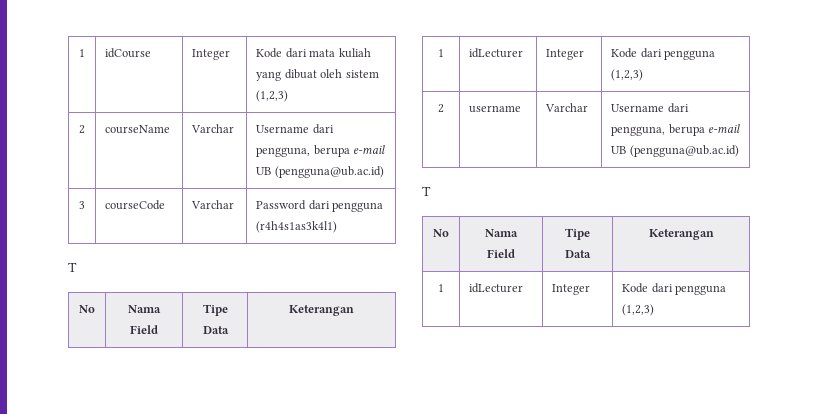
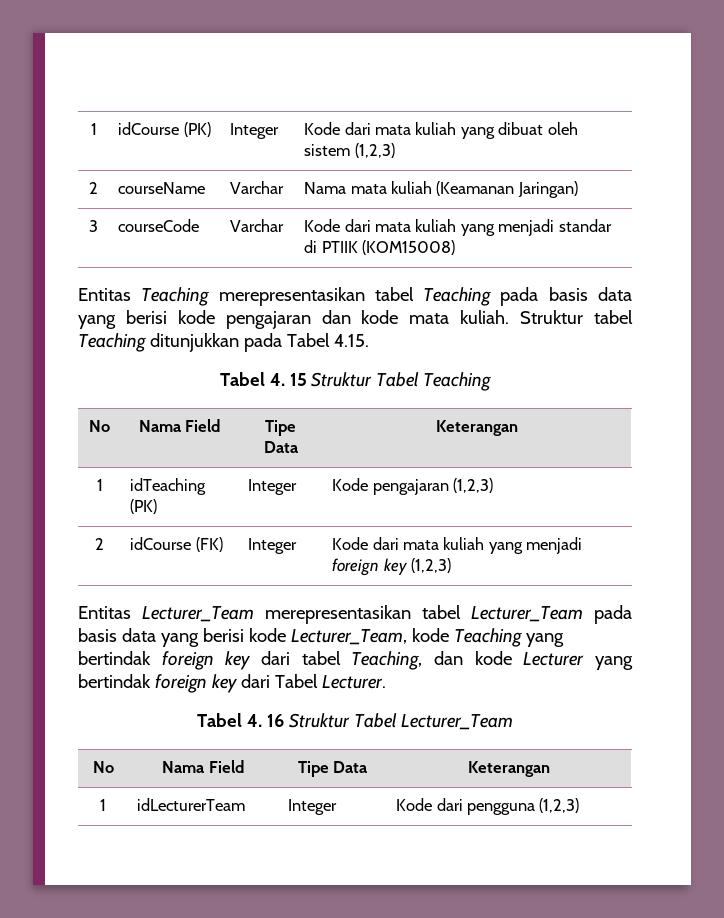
- 1 | idCourse | Integer | Kode dari mata kuliah yang dibuat oleh sistem (1,2,3)
+ 1 | idCourse (PK) | Integer | Kode dari mata kuliah yang dibuat oleh sistem (1,2,3)
- 2 | courseName | Varchar | Username dari pengguna, berupa e-mail UB (pengguna@ub.ac.id)
- 3 | courseCode | Varchar | Password dari pengguna (r4h4s1as3k4l1)
- T
+ 2 | courseName | Varchar | Nama mata kuliah (Keamanan Jaringan)
+ 3 | courseCode | Varchar | Kode dari mata kuliah yang menjadi standar di PTIIK (KOM15008)
+ Entitas Teaching merepresentasikan tabel Teaching pada basis data yang berisi kode pengajaran dan kode mata kuliah. Struktur tabel Teaching ditunjukkan pada Tabel 4.15.
+ Tabel 4. 15 Struktur Tabel Teaching
  No | Nama Field | Tipe Data | Keterangan
- 1 | idLecturer | Integer | Kode dari pengguna (1,2,3)
- 2 | username | Varchar | Username dari pengguna, berupa e-mail UB (pengguna@ub.ac.id)
- T
+ 1 | idTeaching (PK) | Integer | Kode pengajaran (1,2,3)
+ 2 | idCourse (FK) | Integer | Kode dari mata kuliah yang menjadi foreign key (1,2,3)
+ Entitas Lecturer_Team merepresentasikan tabel Lecturer_Team pada basis data yang berisi kode Lecturer_Team, kode Teaching yang bertindak foreign key dari tabel Teaching, dan kode Lecturer yang bertindak foreign key dari Tabel Lecturer.
+ Tabel 4. 16 Struktur Tabel Lecturer_Team
  No | Nama Field | Tipe Data | Keterangan
- 1 | idLecturer | Integer | Kode dari pengguna (1,2,3)
+ 1 | idLecturerTeam | Integer | Kode dari pengguna (1,2,3)

